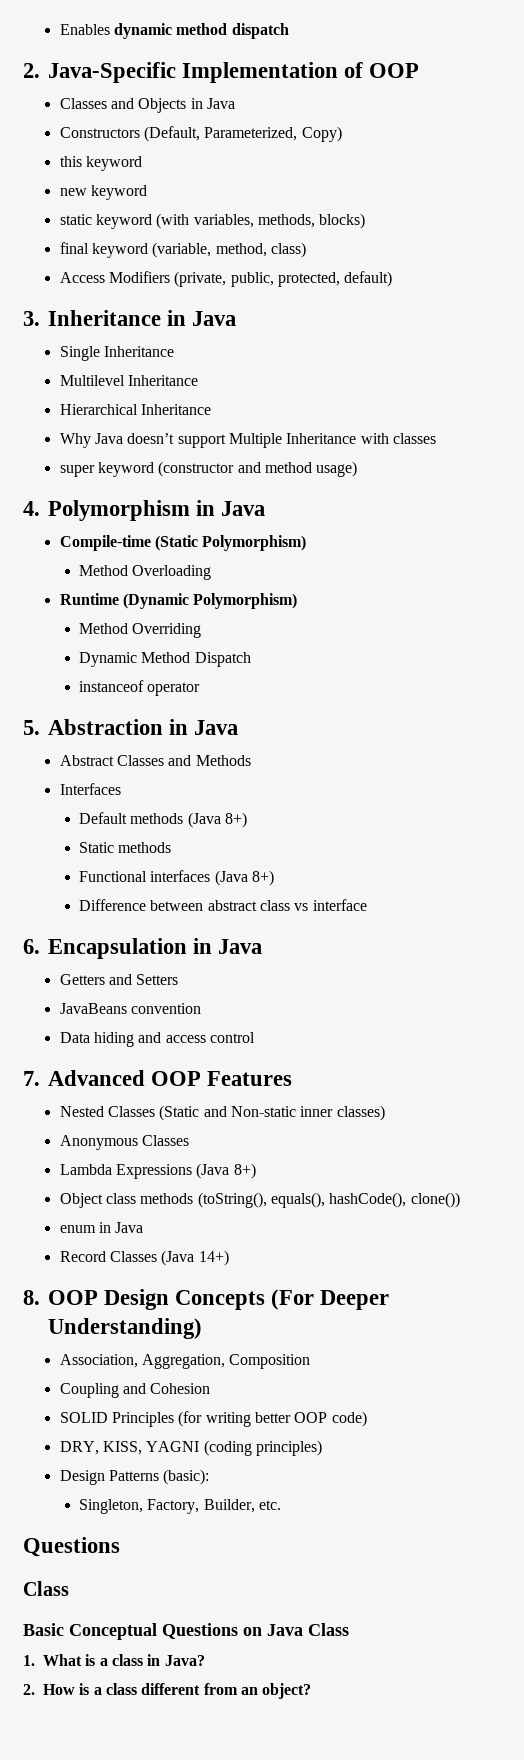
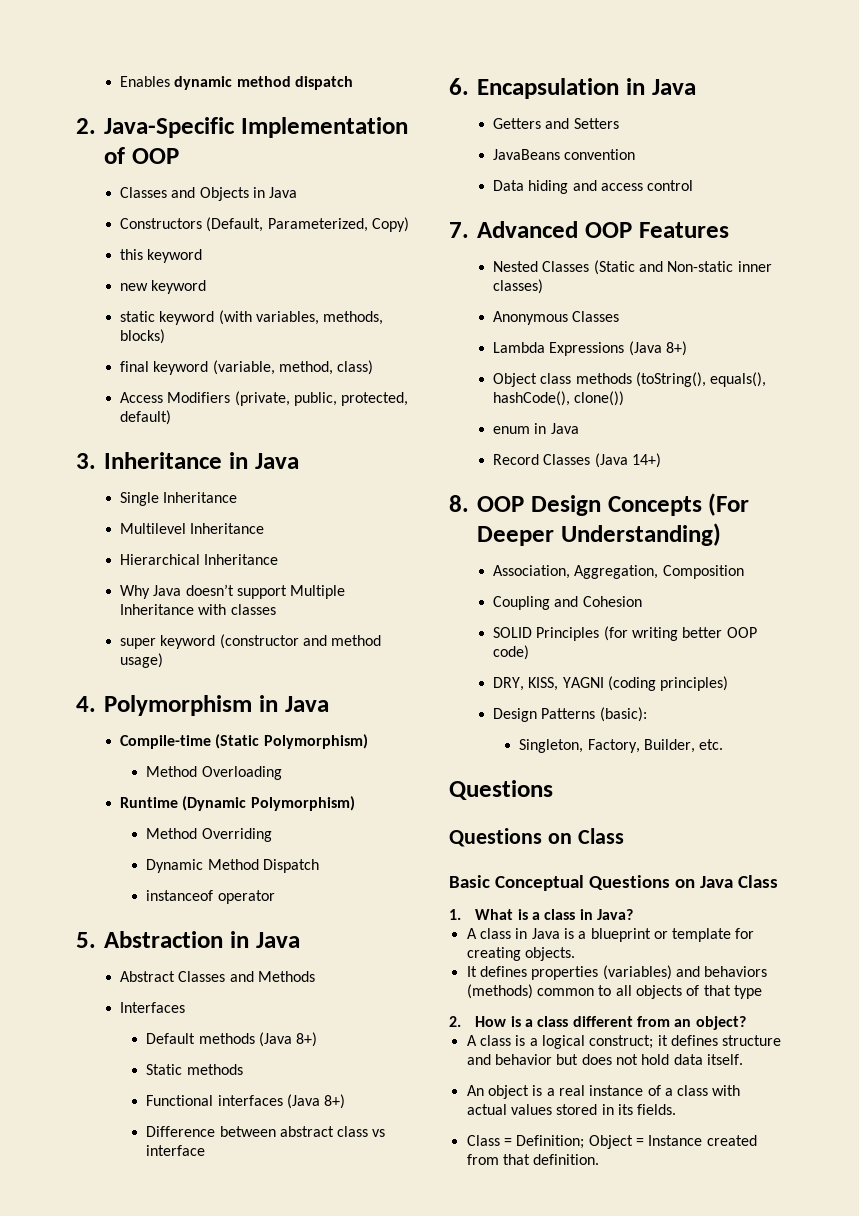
  Singleton, Factory, Builder, etc.
  Questions
- Class
+ Questions on Class
+ A class in Java is a blueprint or template for creating objects.
+ It defines properties (variables) and behaviors (methods) common to all objects of that type
+ A class is a logical construct; it defines structure and behavior but does not hold data itself.
+ An object is a real instance of a class with actual values stored in its fields.
+ Class = Definition; Object = Instance created from that definition.

